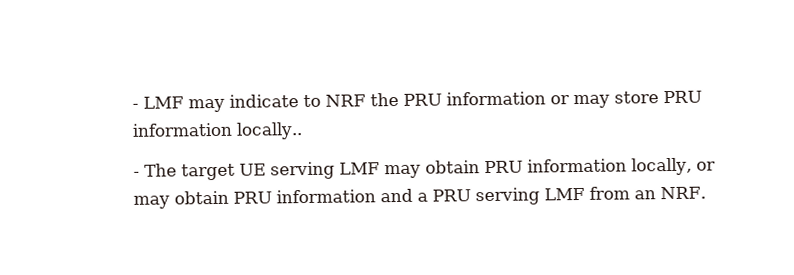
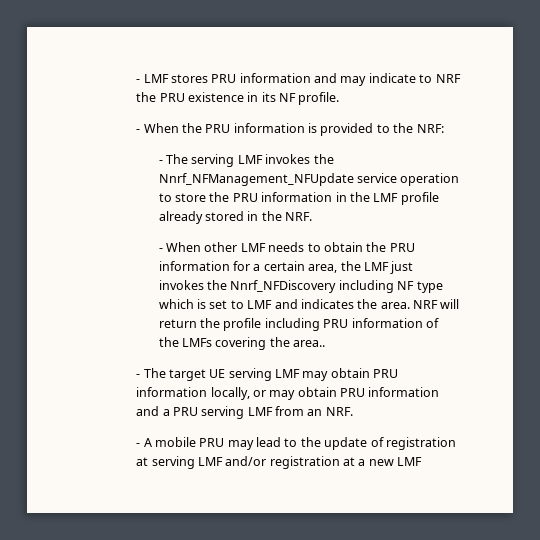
- - LMF may indicate to NRF the PRU information or may store PRU information locally..
+ - LMF stores PRU information and may indicate to NRF the PRU existence in its NF profile.
+ - When the PRU information is provided to the NRF:
+ - The serving LMF invokes the Nnrf_NFManagement_NFUpdate service operation to store the PRU information in the LMF profile already stored in the NRF.
+ - When other LMF needs to obtain the PRU information for a certain area, the LMF just invokes the Nnrf_NFDiscovery including NF type which is set to LMF and indicates the area. NRF will return the profile including PRU information of the LMFs covering the area..
+ - A mobile PRU may lead to the update of registration at serving LMF and/or registration at a new LMF

